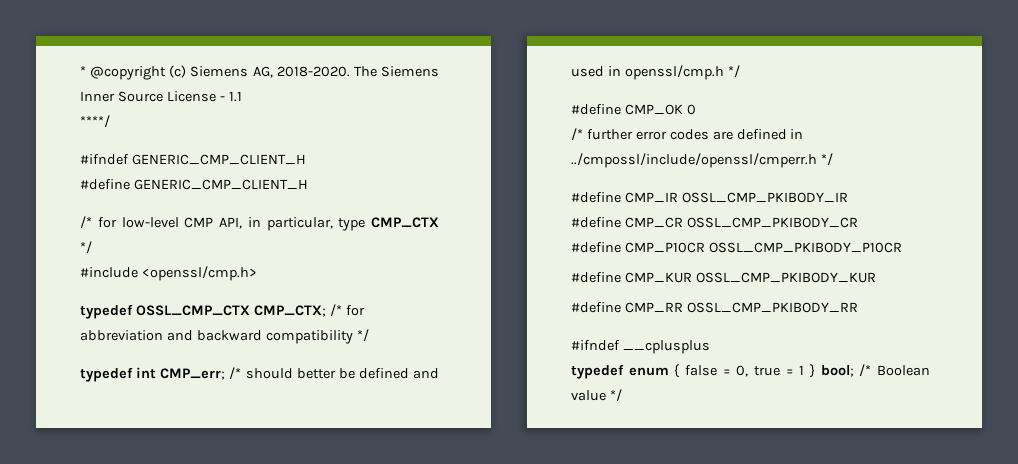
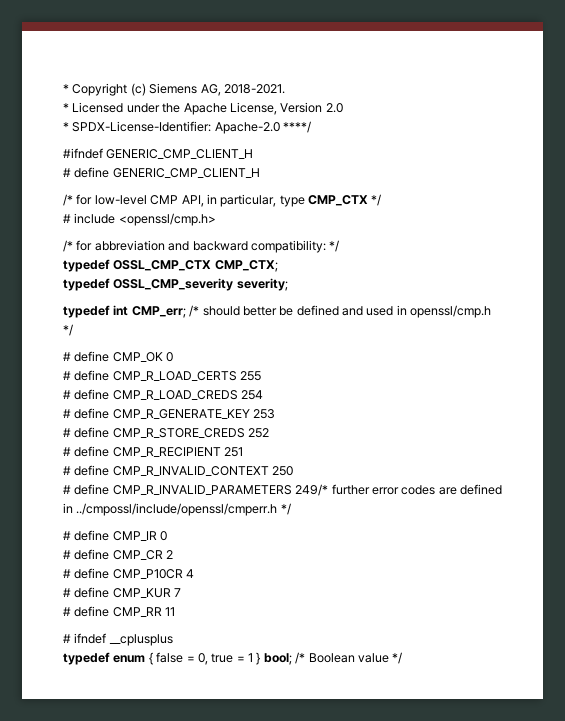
- * @copyright (c) Siemens AG, 2018-2020. The Siemens Inner Source License - 1.1
- ****/
+ * Copyright (c) Siemens AG, 2018-2021.
+ * Licensed under the Apache License, Version 2.0
+ * SPDX-License-Identifier: Apache-2.0 ****/
- #define GENERIC_CMP_CLIENT_H
+ # define GENERIC_CMP_CLIENT_H
- #include <openssl/cmp.h>
+ # include <openssl/cmp.h>
- typedef OSSL_CMP_CTX CMP_CTX; /* for abbreviation and backward compatibility */
+ /* for abbreviation and backward compatibility: */
+ typedef OSSL_CMP_CTX CMP_CTX;
+ typedef OSSL_CMP_severity severity;
- #define CMP_OK 0
+ # define CMP_OK 0
- /* further error codes are defined in ../cmpossl/include/openssl/cmperr.h */
+ # define CMP_R_LOAD_CERTS 255
+ # define CMP_R_LOAD_CREDS 254
+ # define CMP_R_GENERATE_KEY 253
+ # define CMP_R_STORE_CREDS 252
+ # define CMP_R_RECIPIENT 251
+ # define CMP_R_INVALID_CONTEXT 250
+ # define CMP_R_INVALID_PARAMETERS 249/* further error codes are defined in ../cmpossl/include/openssl/cmperr.h */
- #define CMP_IR OSSL_CMP_PKIBODY_IR
- #define CMP_CR OSSL_CMP_PKIBODY_CR
- #define CMP_P10CR OSSL_CMP_PKIBODY_P10CR
- #define CMP_KUR OSSL_CMP_PKIBODY_KUR
- #define CMP_RR OSSL_CMP_PKIBODY_RR
- #ifndef __cplusplus
+ # define CMP_IR 0
+ # define CMP_CR 2
+ # define CMP_P10CR 4
+ # define CMP_KUR 7
+ # define CMP_RR 11
+ # ifndef __cplusplus

